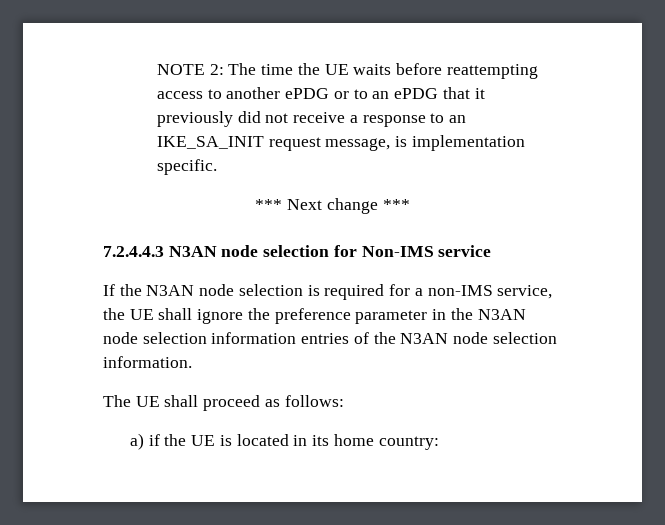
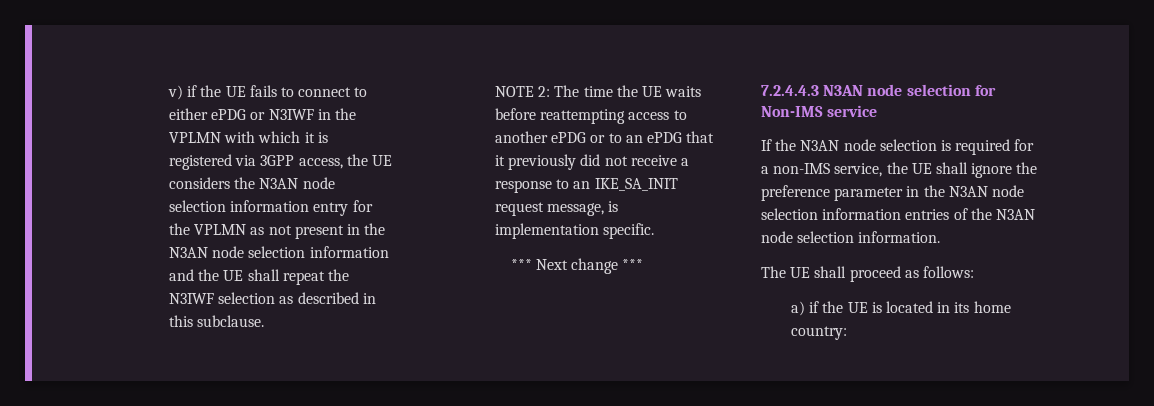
+ v) if the UE fails to connect to either ePDG or N3IWF in the VPLMN with which it is registered via 3GPP access, the UE considers the N3AN node selection information entry for the VPLMN as not present in the N3AN node selection information and the UE shall repeat the N3IWF selection as described in this subclause.

